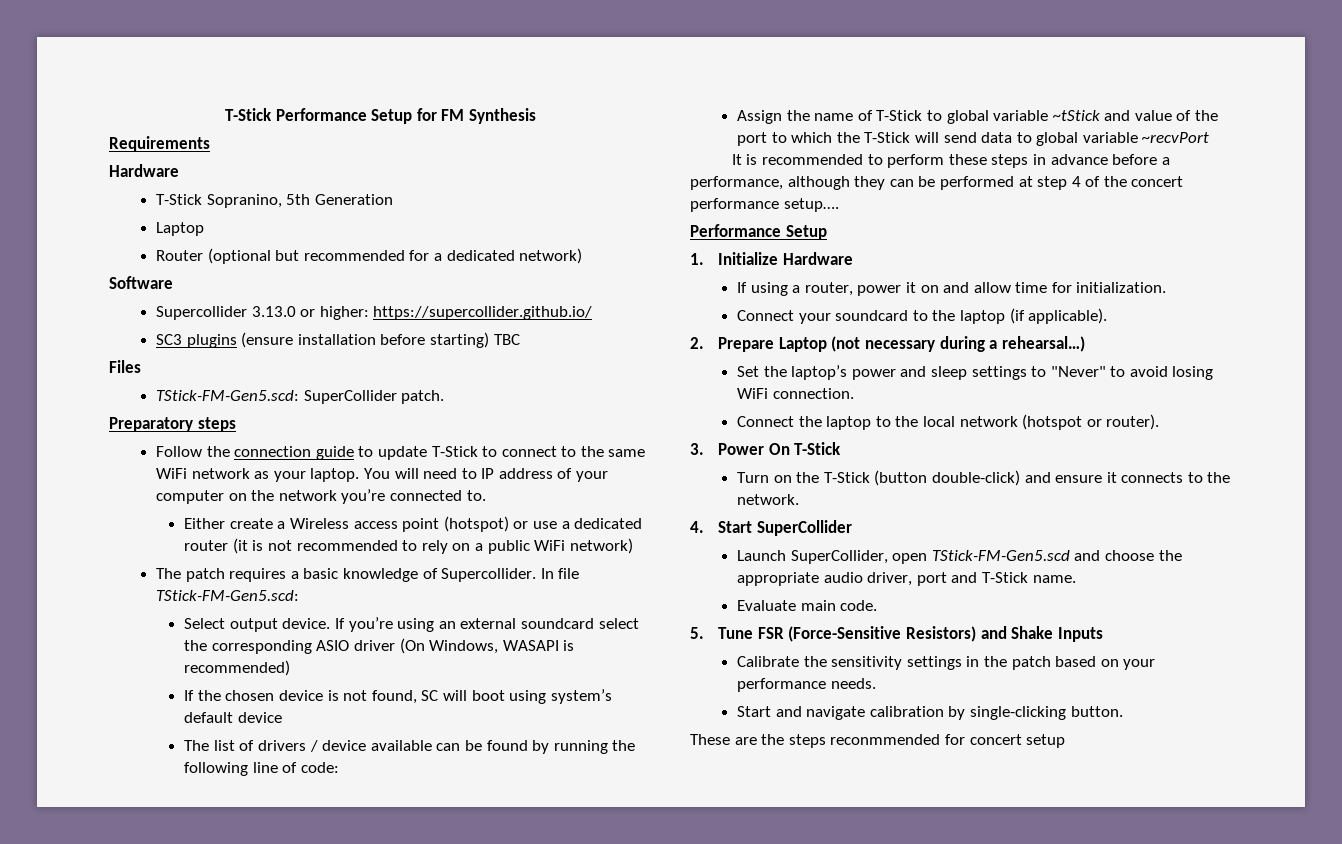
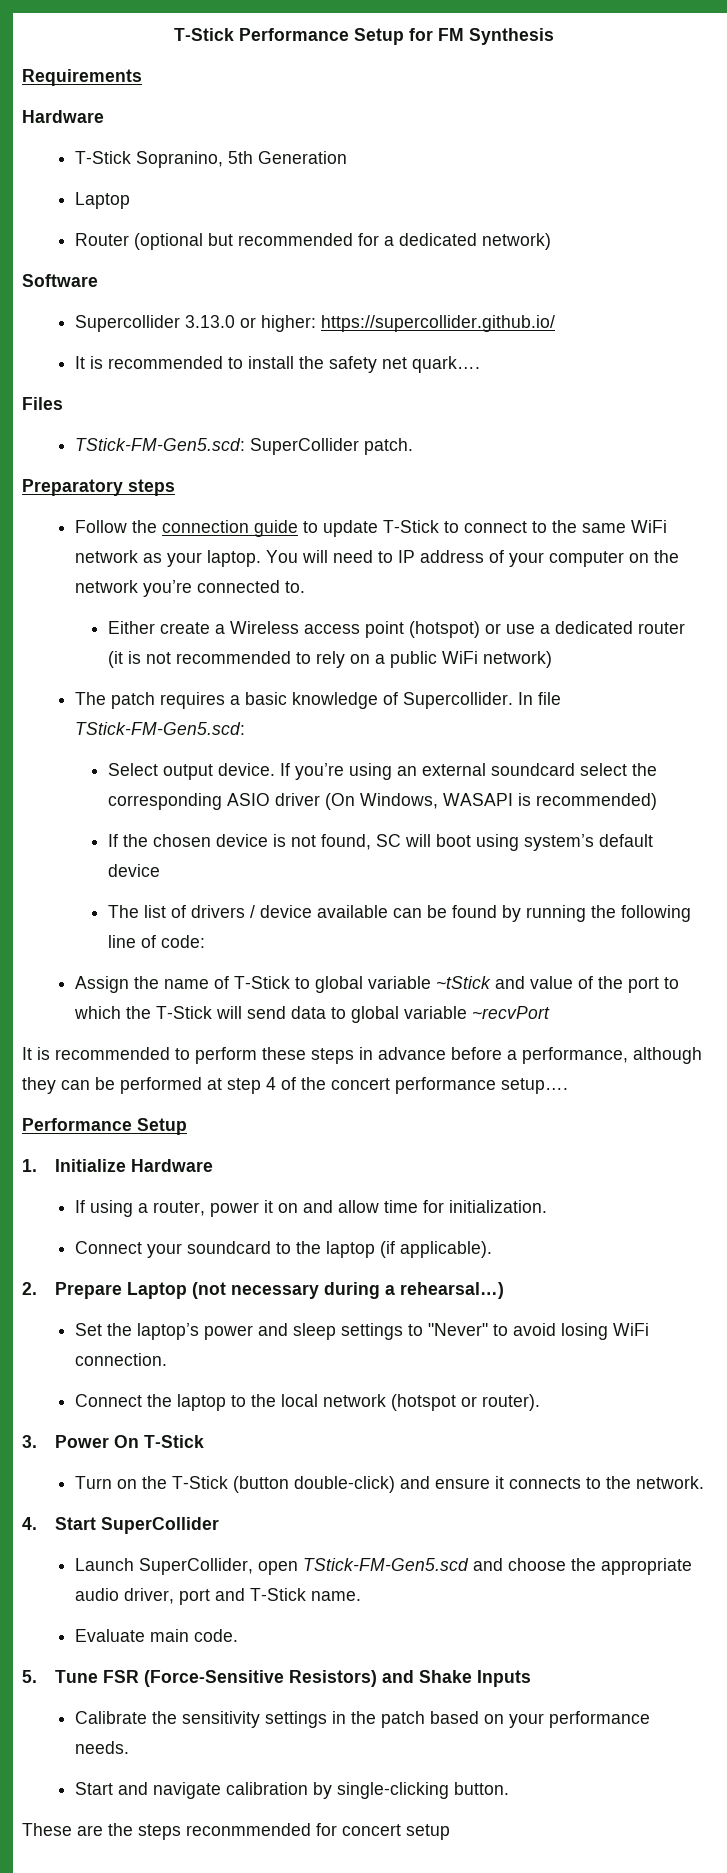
- SC3 plugins (ensure installation before starting) TBC
+ It is recommended to install the safety net quark….

